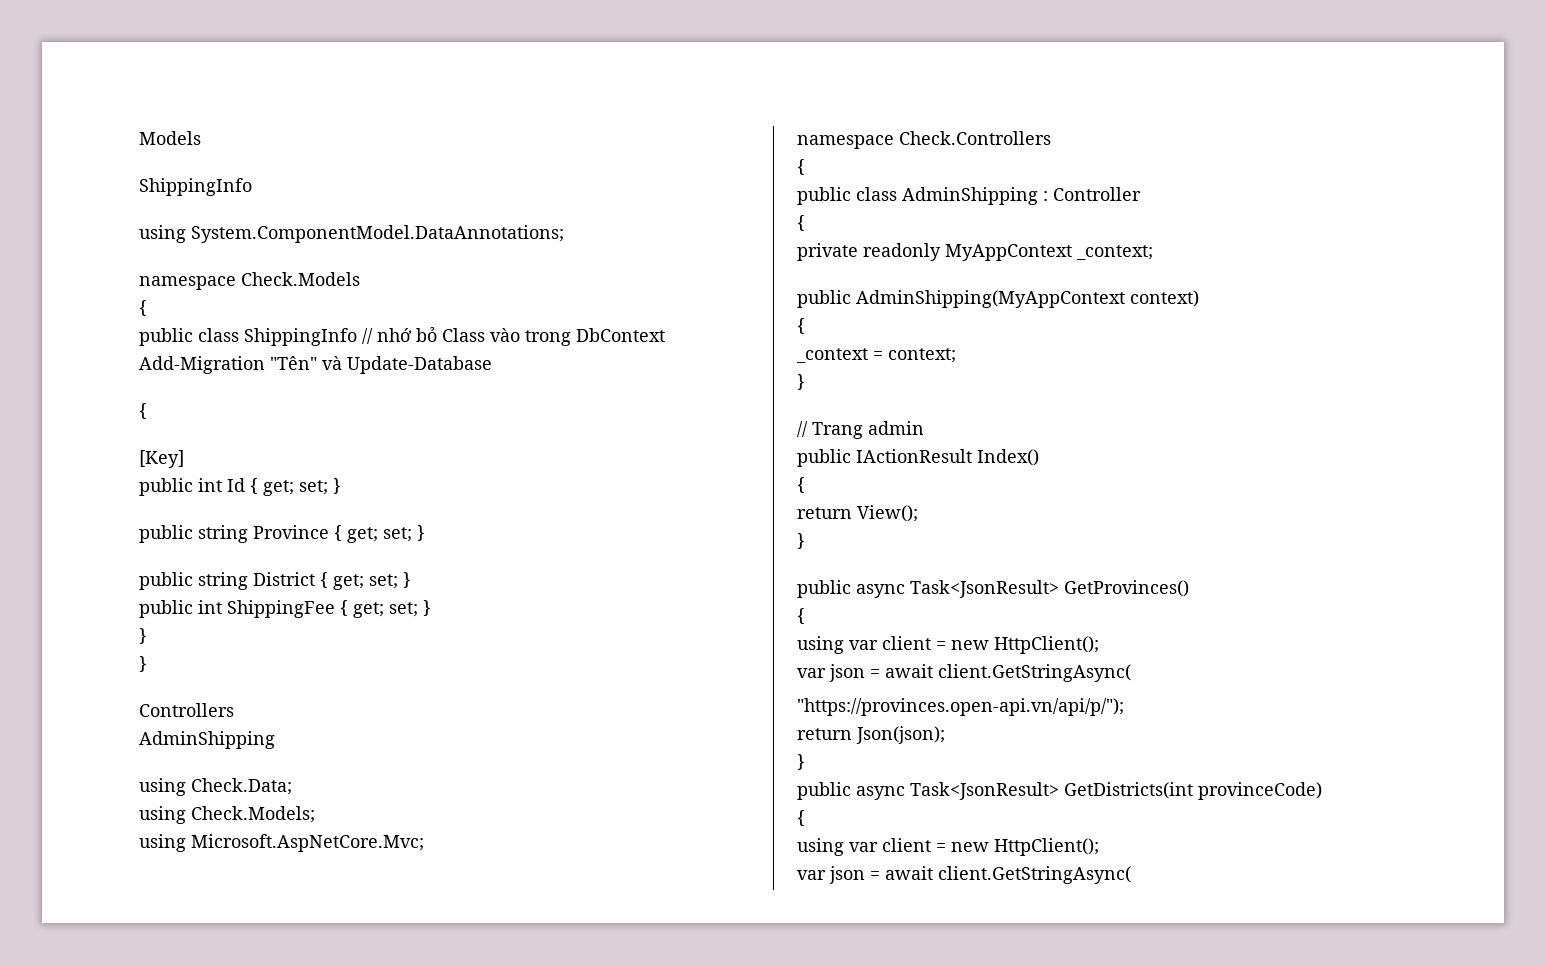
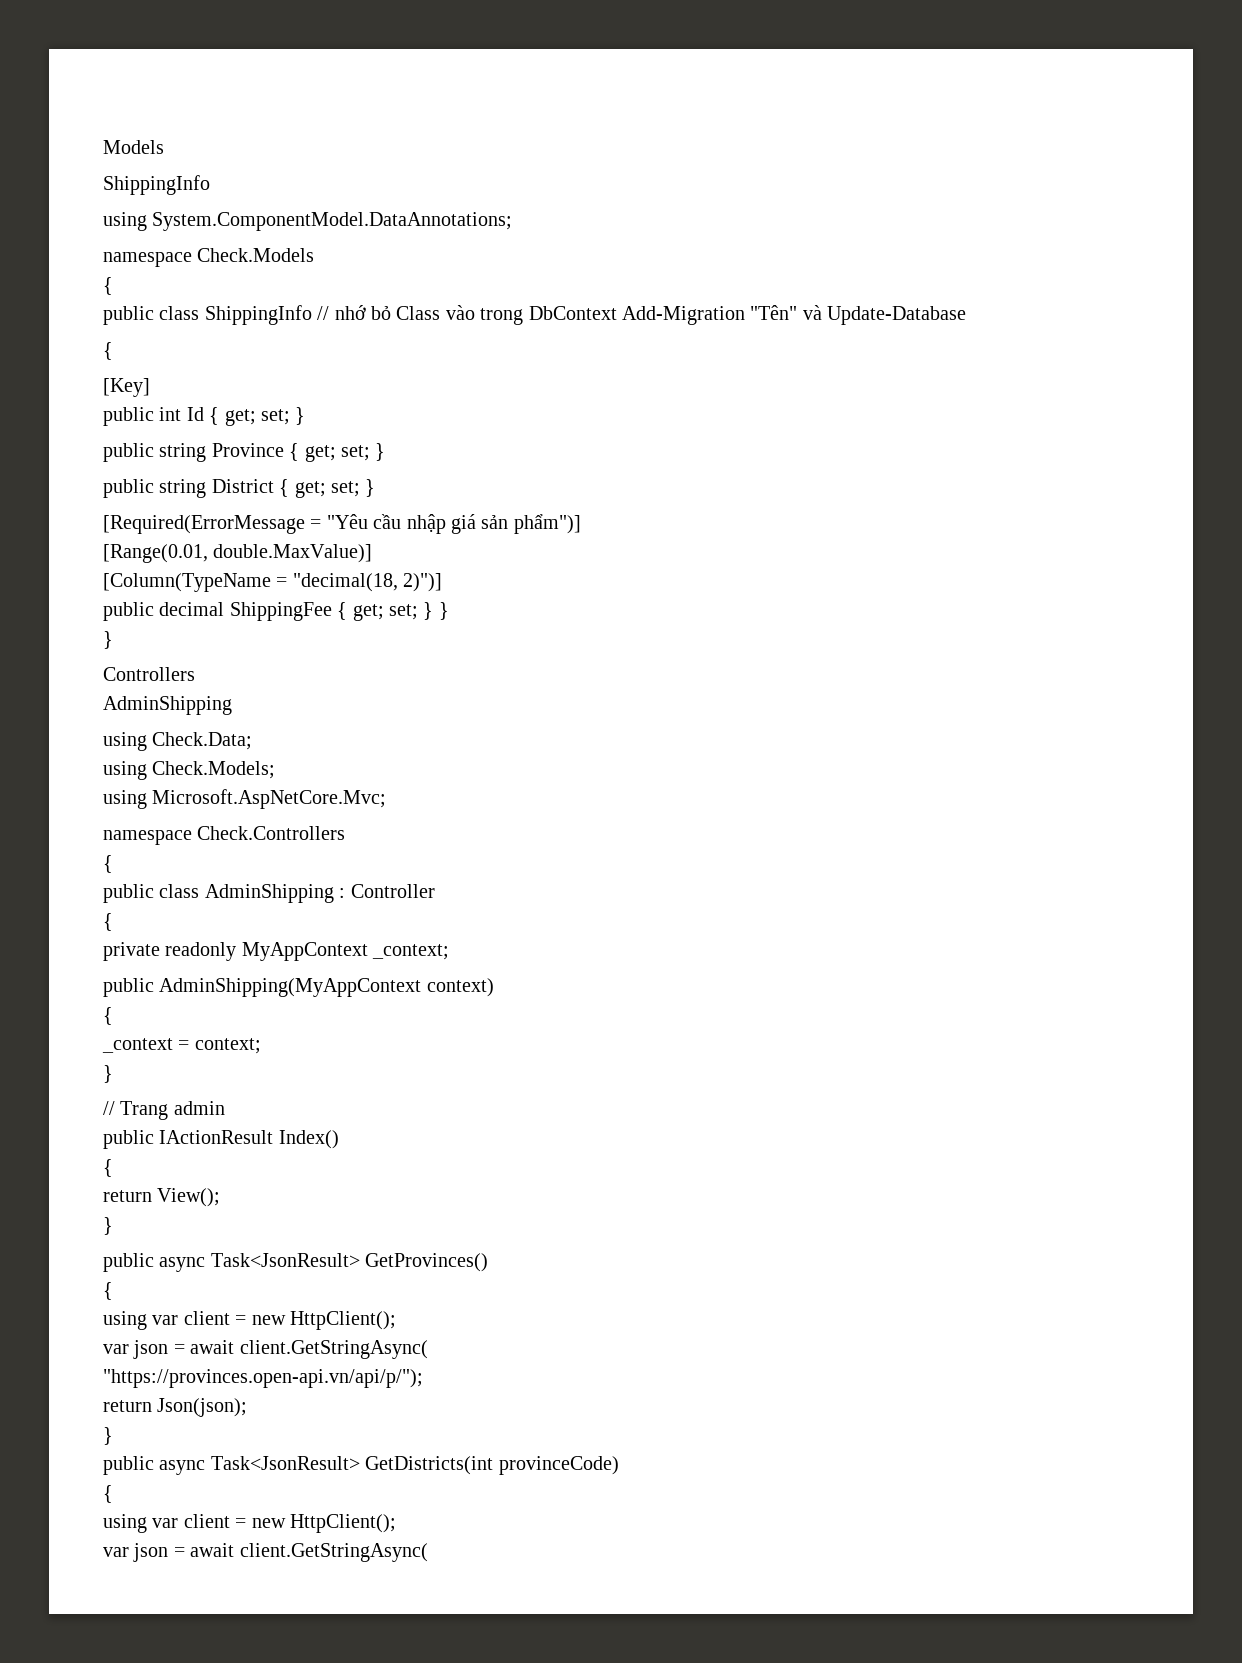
- public int ShippingFee { get; set; }
- }
+ [Required(ErrorMessage = "Yêu cầu nhập giá sản phẩm")]
+ [Range(0.01, double.MaxValue)]
+ [Column(TypeName = "decimal(18, 2)")]
+ public decimal ShippingFee { get; set; } }

